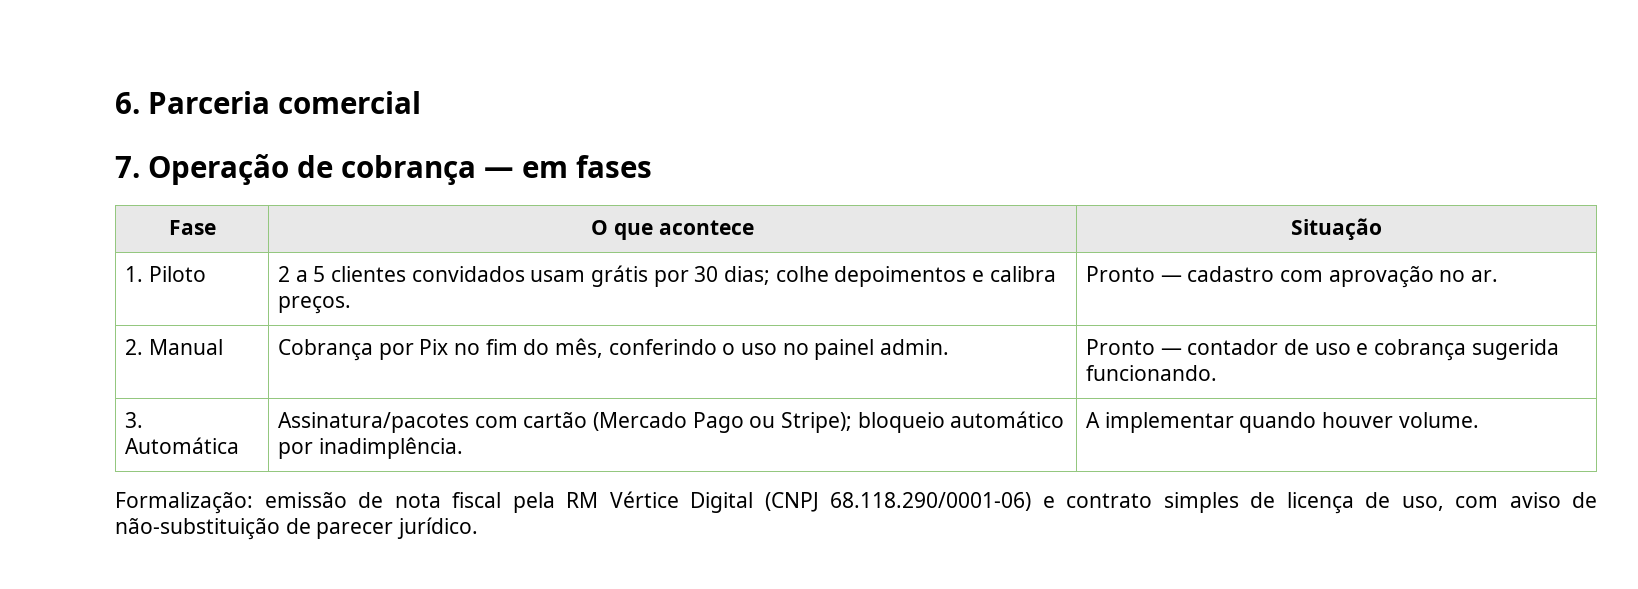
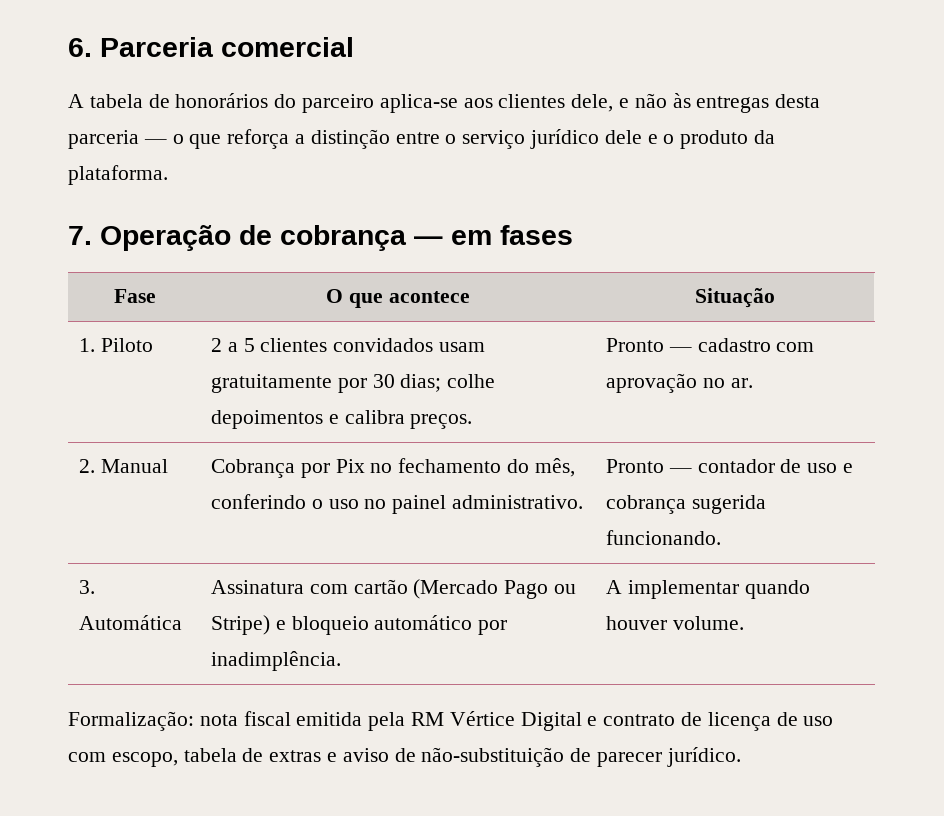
+ A tabela de honorários do parceiro aplica-se aos clientes dele, e não às entregas desta parceria — o que reforça a distinção entre o serviço jurídico dele e o produto da plataforma.
- 1. Piloto | 2 a 5 clientes convidados usam grátis por 30 dias; colhe depoimentos e calibra preços. | Pronto — cadastro com aprovação no ar.
+ 1. Piloto | 2 a 5 clientes convidados usam gratuitamente por 30 dias; colhe depoimentos e calibra preços. | Pronto — cadastro com aprovação no ar.
- 2. Manual | Cobrança por Pix no fim do mês, conferindo o uso no painel admin. | Pronto — contador de uso e cobrança sugerida funcionando.
+ 2. Manual | Cobrança por Pix no fechamento do mês, conferindo o uso no painel administrativo. | Pronto — contador de uso e cobrança sugerida funcionando.
- 3. Automática | Assinatura/pacotes com cartão (Mercado Pago ou Stripe); bloqueio automático por inadimplência. | A implementar quando houver volume.
+ 3. Automática | Assinatura com cartão (Mercado Pago ou Stripe) e bloqueio automático por inadimplência. | A implementar quando houver volume.
- Formalização: emissão de nota fiscal pela RM Vértice Digital (CNPJ 68.118.290/0001-06) e contrato simples de licença de uso, com aviso de não-substituição de parecer jurídico.
+ Formalização: nota fiscal emitida pela RM Vértice Digital e contrato de licença de uso com escopo, tabela de extras e aviso de não-substituição de parecer jurídico.

